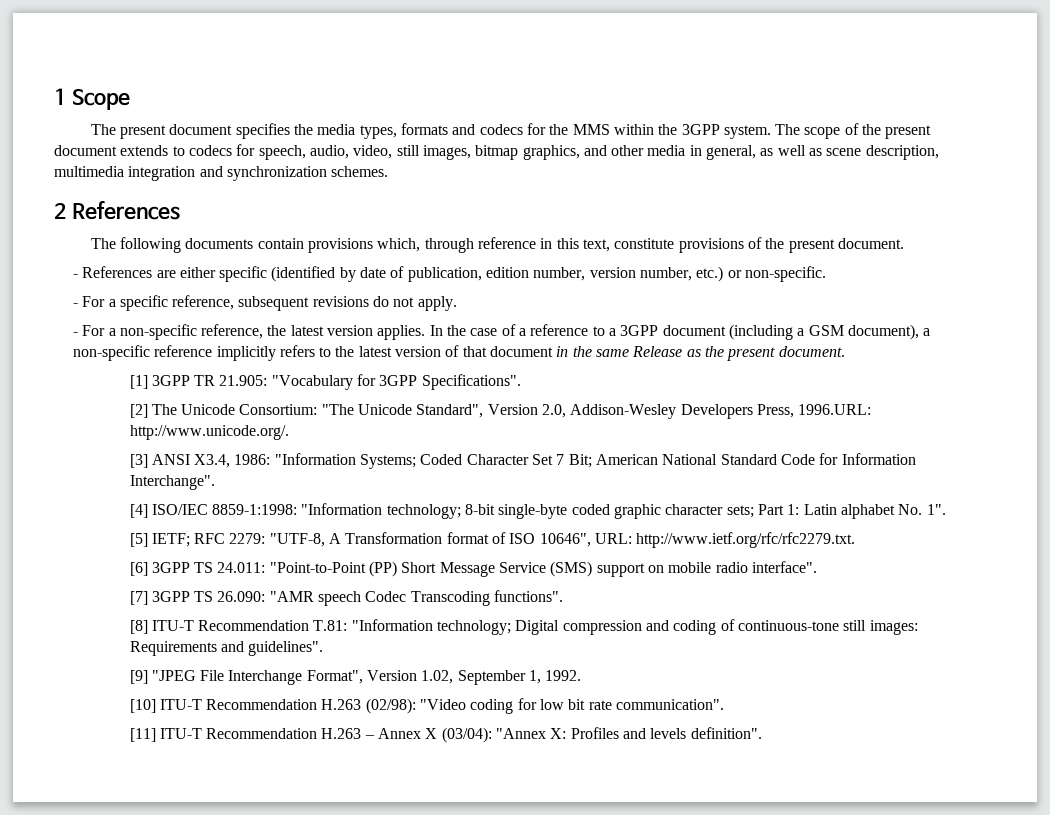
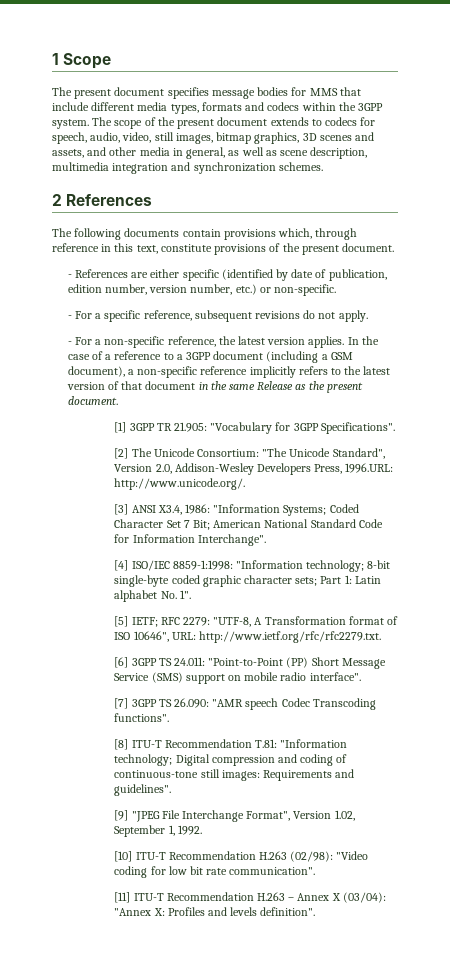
- The present document specifies the media types, formats and codecs for the MMS within the 3GPP system.
+ The present document specifies message bodies for MMS that include different media types, formats and codecs within the 3GPP system.
- The scope of the present document extends to codecs for speech, audio, video, still images, bitmap graphics, and other media in general, as well as scene description, multimedia integration and synchronization schemes.
+ The scope of the present document extends to codecs for speech, audio, video, still images, bitmap graphics, 3D scenes and assets, and other media in general, as well as scene description, multimedia integration and synchronization schemes.

